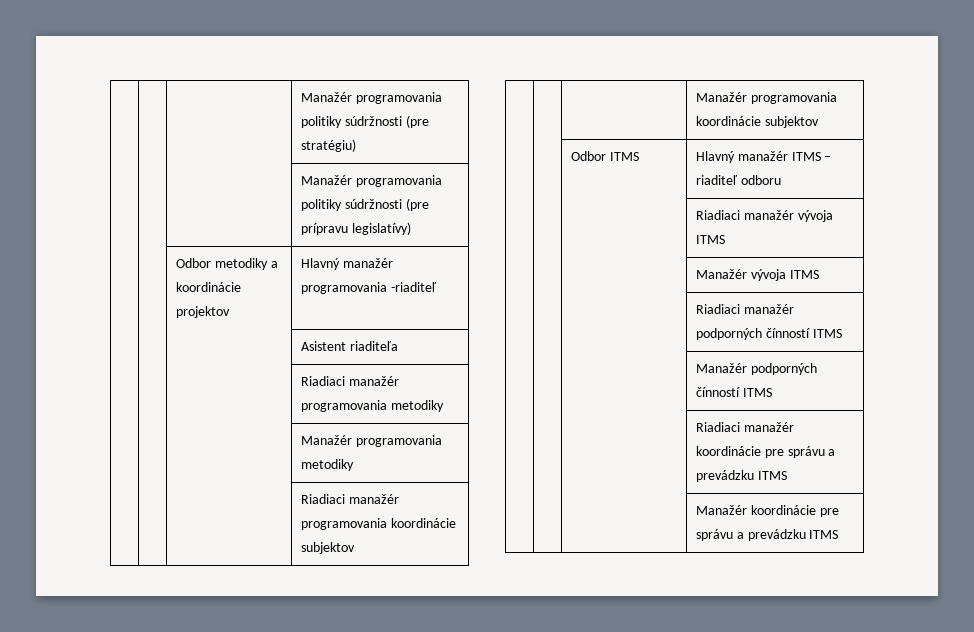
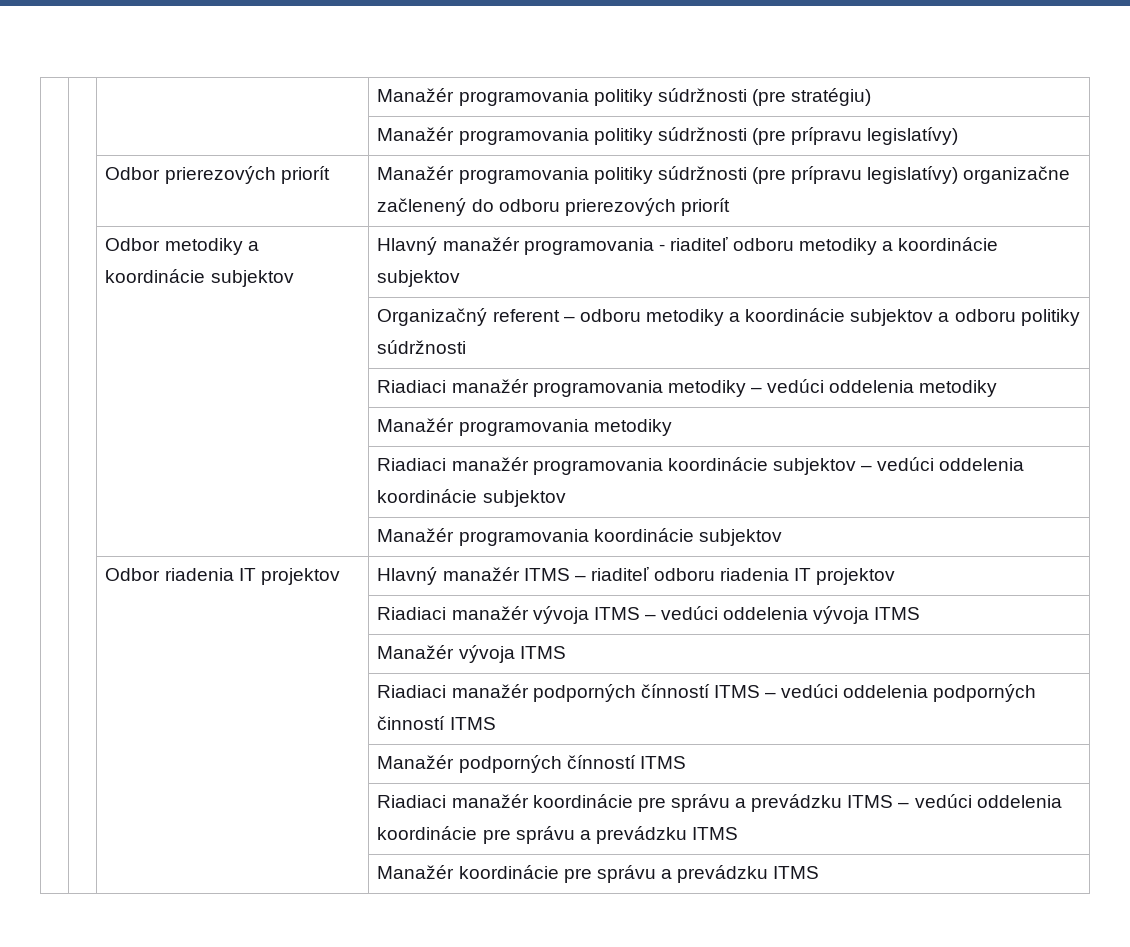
+ | | Odbor prierezových priorít | Manažér programovania politiky súdržnosti (pre prípravu legislatívy) organizačne začlenený do odboru prierezových priorít
- | | Odbor metodiky a koordinácie projektov | Hlavný manažér programovania -riaditeľ
- | | | Asistent riaditeľa
+ | | Odbor metodiky a koordinácie subjektov | Hlavný manažér programovania - riaditeľ odboru metodiky a koordinácie subjektov
+ | | | Organizačný referent – odboru metodiky a koordinácie subjektov a odboru politiky súdržnosti
- | | | Riadiaci manažér programovania metodiky
+ | | | Riadiaci manažér programovania metodiky – vedúci oddelenia metodiky
- | | | Riadiaci manažér programovania koordinácie subjektov
+ | | | Riadiaci manažér programovania koordinácie subjektov – vedúci oddelenia koordinácie subjektov
- | | Odbor ITMS | Hlavný manažér ITMS – riaditeľ odboru
+ | | Odbor riadenia IT projektov | Hlavný manažér ITMS – riaditeľ odboru riadenia IT projektov
- | | | Riadiaci manažér vývoja ITMS
+ | | | Riadiaci manažér vývoja ITMS – vedúci oddelenia vývoja ITMS
- | | | Riadiaci manažér podporných čínností ITMS
+ | | | Riadiaci manažér podporných čínností ITMS – vedúci oddelenia podporných činností ITMS
- | | | Riadiaci manažér koordinácie pre správu a prevádzku ITMS
+ | | | Riadiaci manažér koordinácie pre správu a prevádzku ITMS – vedúci oddelenia koordinácie pre správu a prevádzku ITMS

